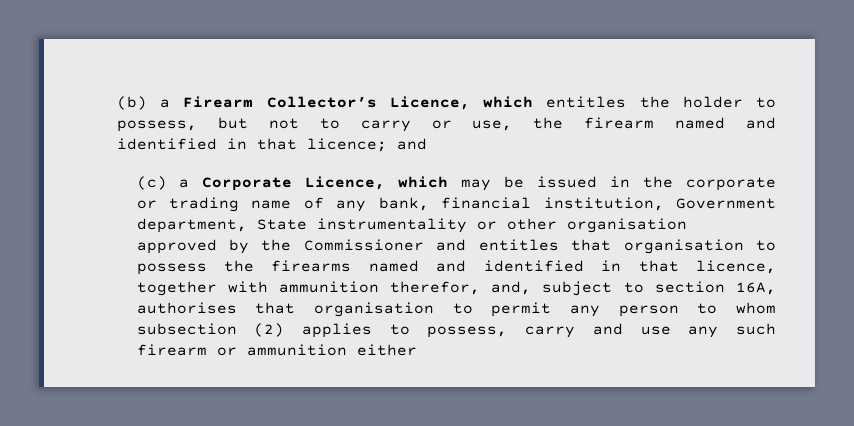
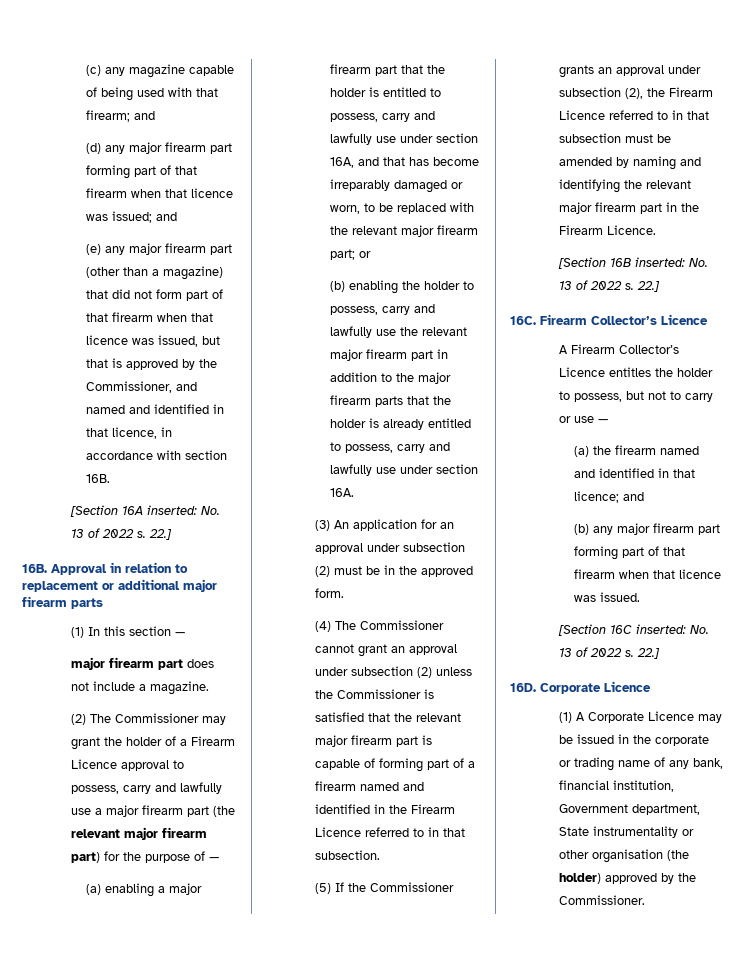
- (b) a Firearm Collector’s Licence, which entitles the holder to possess, but not to carry or use, the firearm named and identified in that licence; and
+ (c) any magazine capable of being used with that firearm; and
+ (d) any major firearm part forming part of that firearm when that licence was issued; and
+ (e) any major firearm part (other than a magazine) that did not form part of that firearm when that licence was issued, but that is approved by the Commissioner, and named and identified in that licence, in accordance with section 16B.
+ [Section 16A inserted: No. 13 of 2022 s. 22.]
+ 16B. Approval in relation to replacement or additional major firearm parts
+ (1) In this section —
+ major firearm part does not include a magazine.
+ (2) The Commissioner may grant the holder of a Firearm Licence approval to possess, carry and lawfully use a major firearm part (the relevant major firearm part) for the purpose of —
+ (a) enabling a major firearm part that the holder is entitled to possess, carry and lawfully use under section 16A, and that has become irreparably damaged or worn, to be replaced with the relevant major firearm part; or
+ (b) enabling the holder to possess, carry and lawfully use the relevant major firearm part in addition to the major firearm parts that the holder is already entitled to possess, carry and lawfully use under section 16A.
+ (3) An application for an approval under subsection (2) must be in the approved form.
+ (4) The Commissioner cannot grant an approval under subsection (2) unless the Commissioner is satisfied that the relevant major firearm part is capable of forming part of a firearm named and identified in the Firearm Licence referred to in that subsection.
+ (5) If the Commissioner grants an approval under subsection (2), the Firearm Licence referred to in that subsection must be amended by naming and identifying the relevant major firearm part in the Firearm Licence.
+ [Section 16B inserted: No. 13 of 2022 s. 22.]
+ 16C. Firearm Collector’s Licence
+ A Firearm Collector’s Licence entitles the holder to possess, but not to carry or use —
+ (a) the firearm named and identified in that licence; and
- (c) a Corporate Licence, which may be issued in the corporate or trading name of any bank, financial institution, Government department, State instrumentality or other organisation approved by the Commissioner and entitles that organisation to possess the firearms named and identified in that licence, together with ammunition therefor, and, subject to section 16A, authorises that organisation to permit any person to whom subsection (2) applies to possess, carry and use any such firearm or ammunition either
+ (b) any major firearm part forming part of that firearm when that licence was issued.
+ [Section 16C inserted: No. 13 of 2022 s. 22.]
+ 16D. Corporate Licence
+ (1) A Corporate Licence may be issued in the corporate or trading name of any bank, financial institution, Government department, State instrumentality or other organisation (the holder) approved by the Commissioner.

